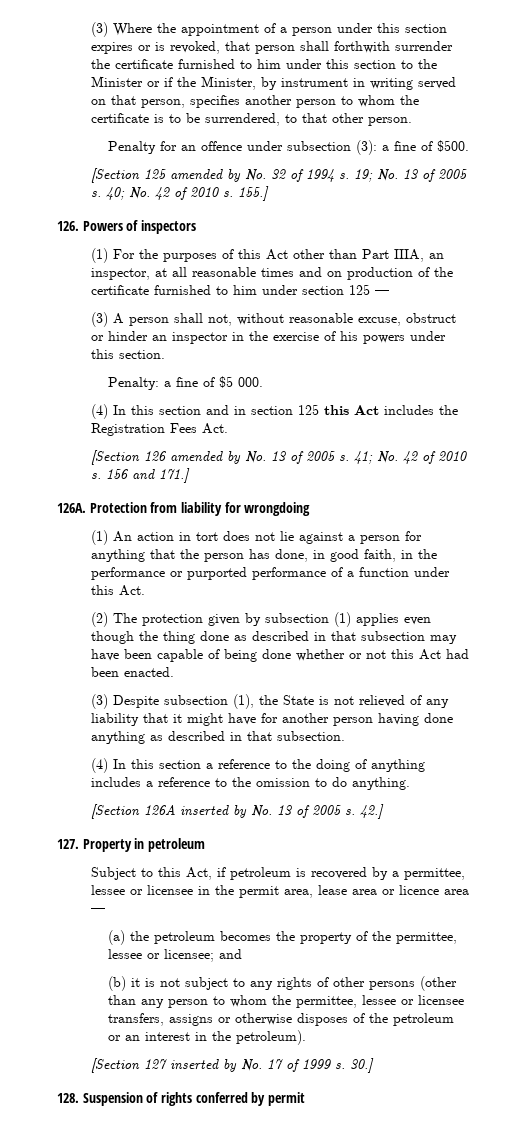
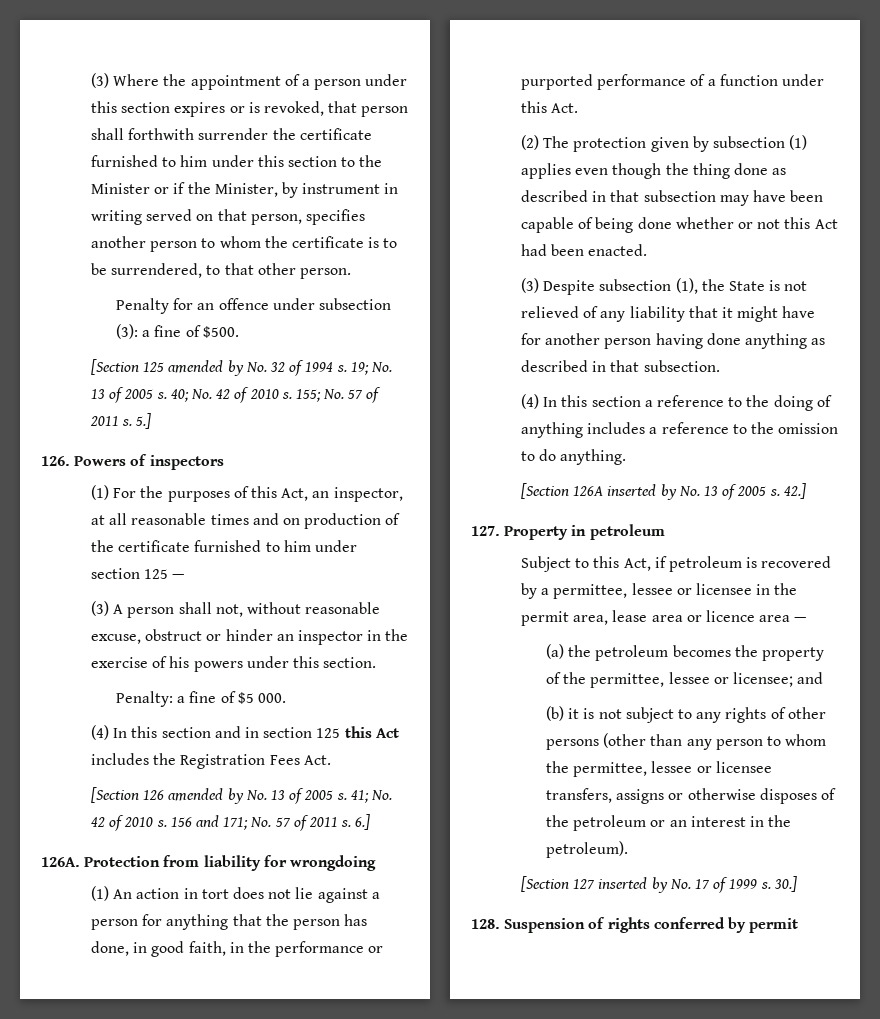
- 155.]
+ 155; No. 57 of 2011 s. 5.]
- (1) For the purposes of this Act other than Part IIIA, an inspector, at all reasonable times and on production of the certificate furnished to him under section 125 —
+ (1) For the purposes of this Act, an inspector, at all reasonable times and on production of the certificate furnished to him under section 125 —
- 156 and 171.]
+ 156 and 171; No. 57 of 2011 s. 6.]

